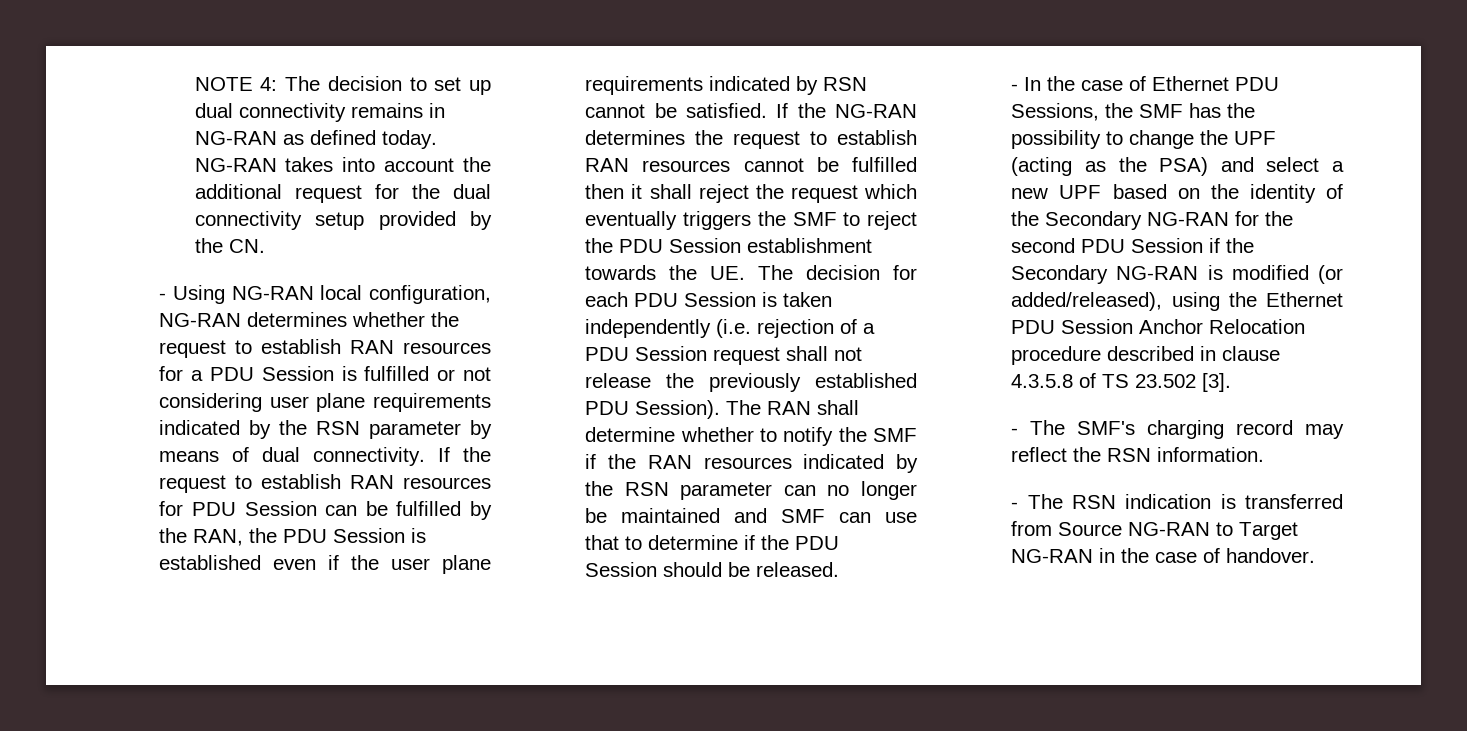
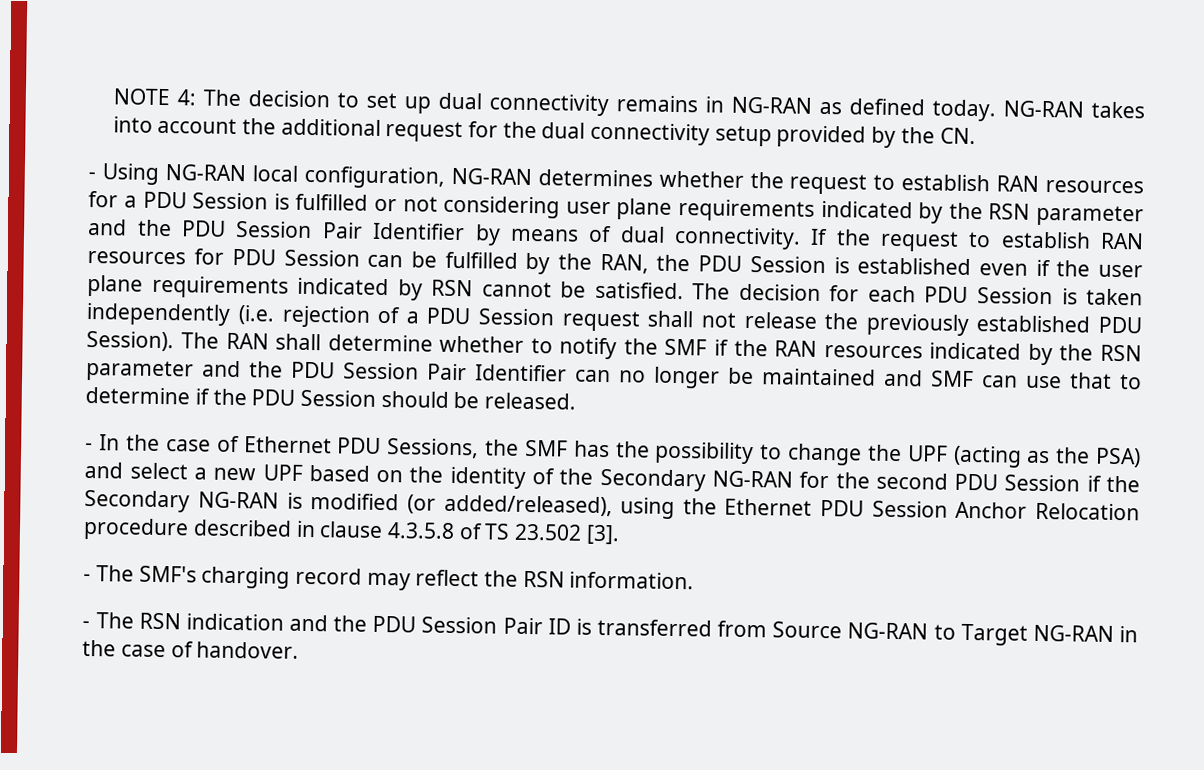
- - Using NG-RAN local configuration, NG-RAN determines whether the request to establish RAN resources for a PDU Session is fulfilled or not considering user plane requirements indicated by the RSN parameter by means of dual connectivity.
+ - Using NG-RAN local configuration, NG-RAN determines whether the request to establish RAN resources for a PDU Session is fulfilled or not considering user plane requirements indicated by the RSN parameter and the PDU Session Pair Identifier by means of dual connectivity.
- If the NG-RAN determines the request to establish RAN resources cannot be fulfilled then it shall reject the request which eventually triggers the SMF to reject the PDU Session establishment towards the UE. The decision for each PDU Session is taken independently (i.e. rejection of a PDU Session request shall not release the previously established PDU Session).
+ The decision for each PDU Session is taken independently (i.e. rejection of a PDU Session request shall not release the previously established PDU Session).
- The RAN shall determine whether to notify the SMF if the RAN resources indicated by the RSN parameter can no longer be maintained and SMF can use that to determine if the PDU Session should be released.
+ The RAN shall determine whether to notify the SMF if the RAN resources indicated by the RSN parameter and the PDU Session Pair Identifier can no longer be maintained and SMF can use that to determine if the PDU Session should be released.
- - The RSN indication is transferred from Source NG-RAN to Target NG-RAN in the case of handover.
+ - The RSN indication and the PDU Session Pair ID is transferred from Source NG-RAN to Target NG-RAN in the case of handover.

